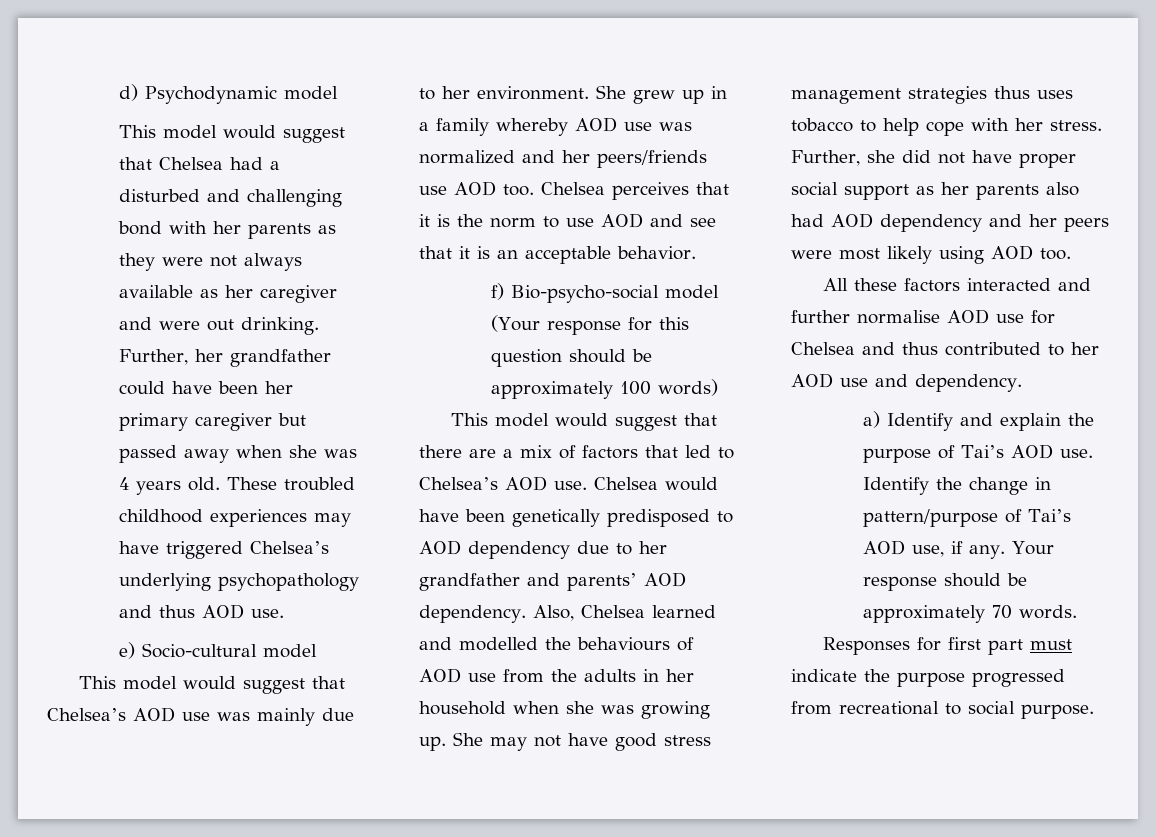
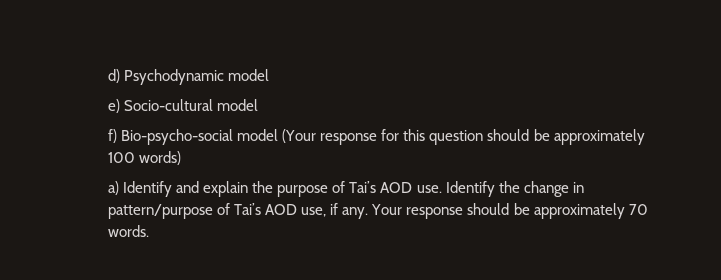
- This model would suggest that Chelsea had a disturbed and challenging bond with her parents as they were not always available as her caregiver and were out drinking. Further, her grandfather could have been her primary caregiver but passed away when she was 4 years old. These troubled childhood experiences may have triggered Chelsea’s underlying psychopathology and thus AOD use.
  e) Socio-cultural model
- This model would suggest that Chelsea’s AOD use was mainly due to her environment. She grew up in a family whereby AOD use was normalized and her peers/friends use AOD too. Chelsea perceives that it is the norm to use AOD and see that it is an acceptable behavior.
- This model would suggest that there are a mix of factors that led to Chelsea’s AOD use. Chelsea would have been genetically predisposed to AOD dependency due to her grandfather and parents’ AOD dependency. Also, Chelsea learned and modelled the behaviours of AOD use from the adults in her household when she was growing up. She may not have good stress management strategies thus uses tobacco to help cope with her stress. Further, she did not have proper social support as her parents also had AOD dependency and her peers were most likely using AOD too.
- All these factors interacted and further normalise AOD use for Chelsea and thus contributed to her AOD use and dependency.
- Responses for first part must indicate the purpose progressed from recreational to social purpose.

